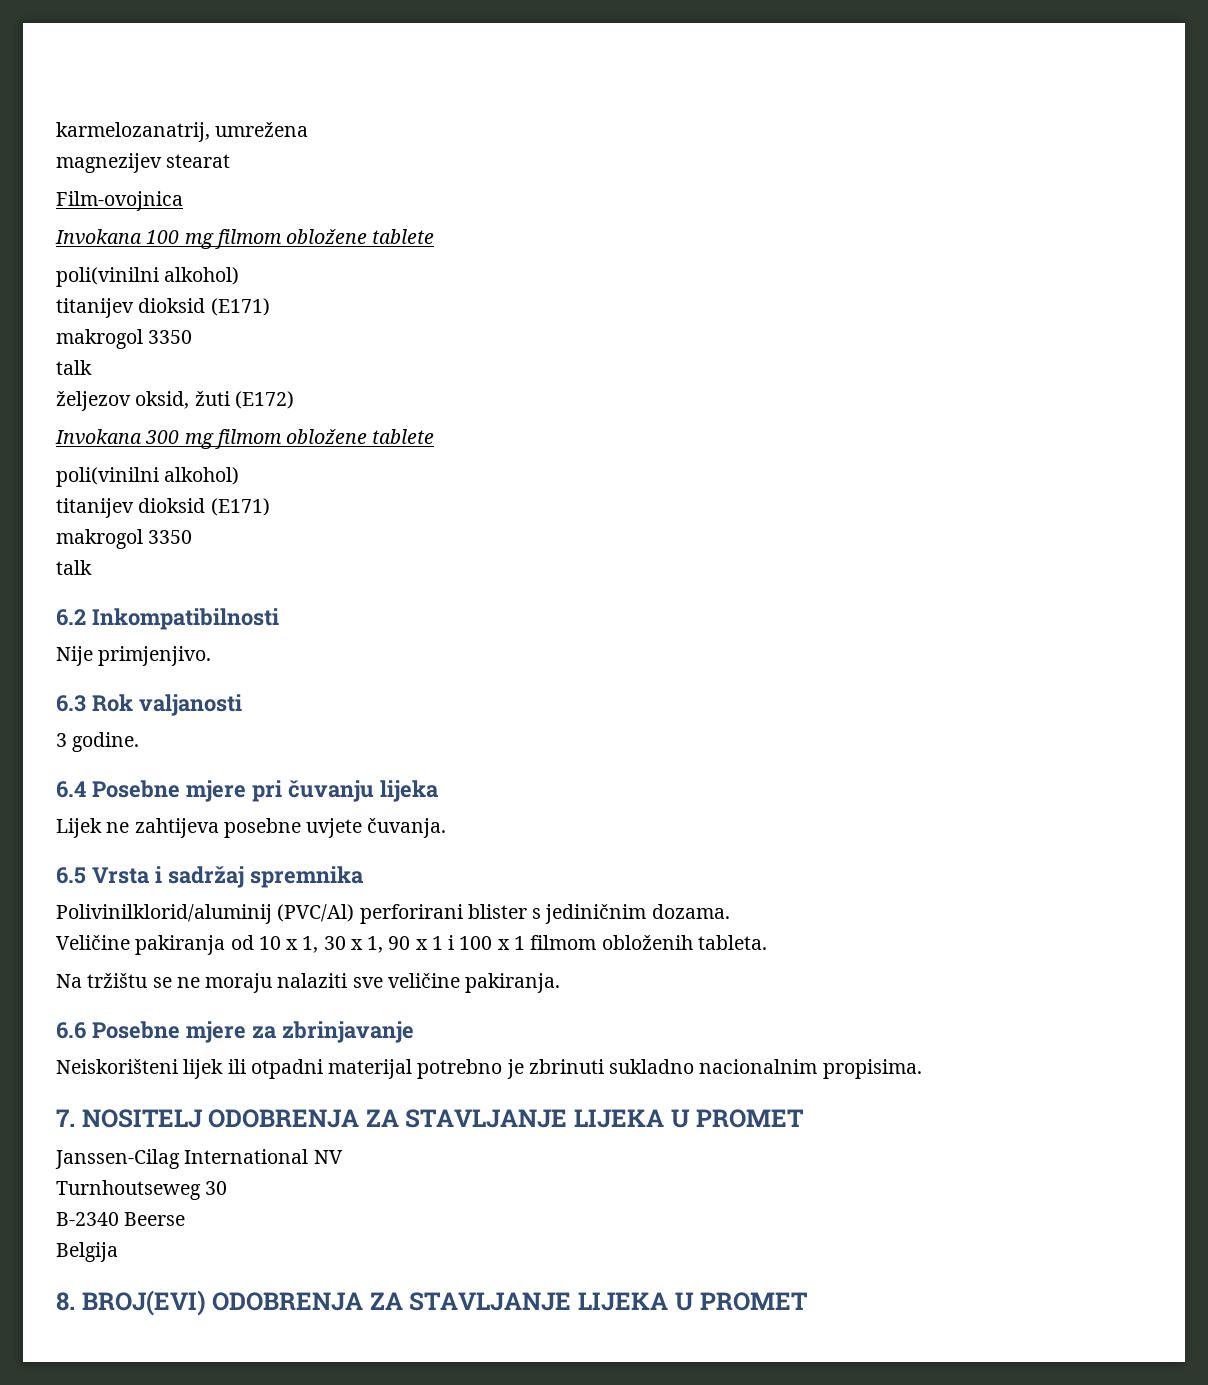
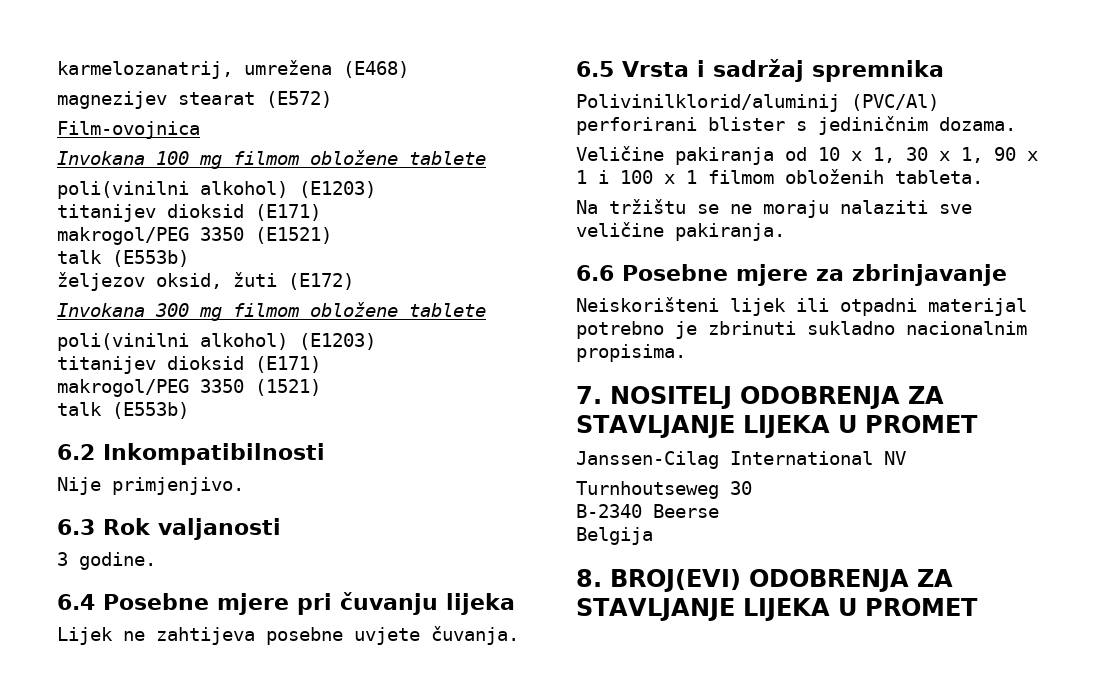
- karmelozanatrij, umrežena
+ karmelozanatrij, umrežena (E468)
- magnezijev stearat
+ magnezijev stearat (E572)
  Invokana 100 mg filmom obložene tablete
- poli(vinilni alkohol)
+ poli(vinilni alkohol) (E1203)
  titanijev dioksid (E171)
- makrogol 3350
- talk
+ makrogol/PEG 3350 (E1521)
+ talk (E553b)
  Invokana 300 mg filmom obložene tablete
- poli(vinilni alkohol)
+ poli(vinilni alkohol) (E1203)
  titanijev dioksid (E171)
- makrogol 3350
- talk
+ makrogol/PEG 3350 (1521)
+ talk (E553b)

